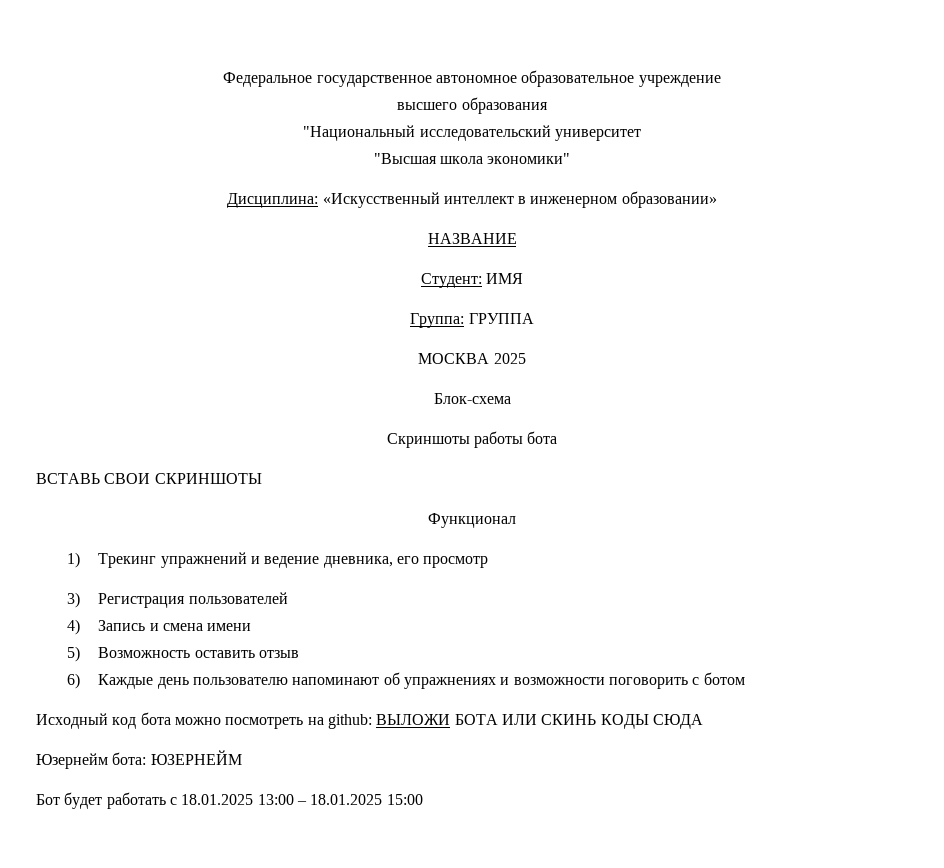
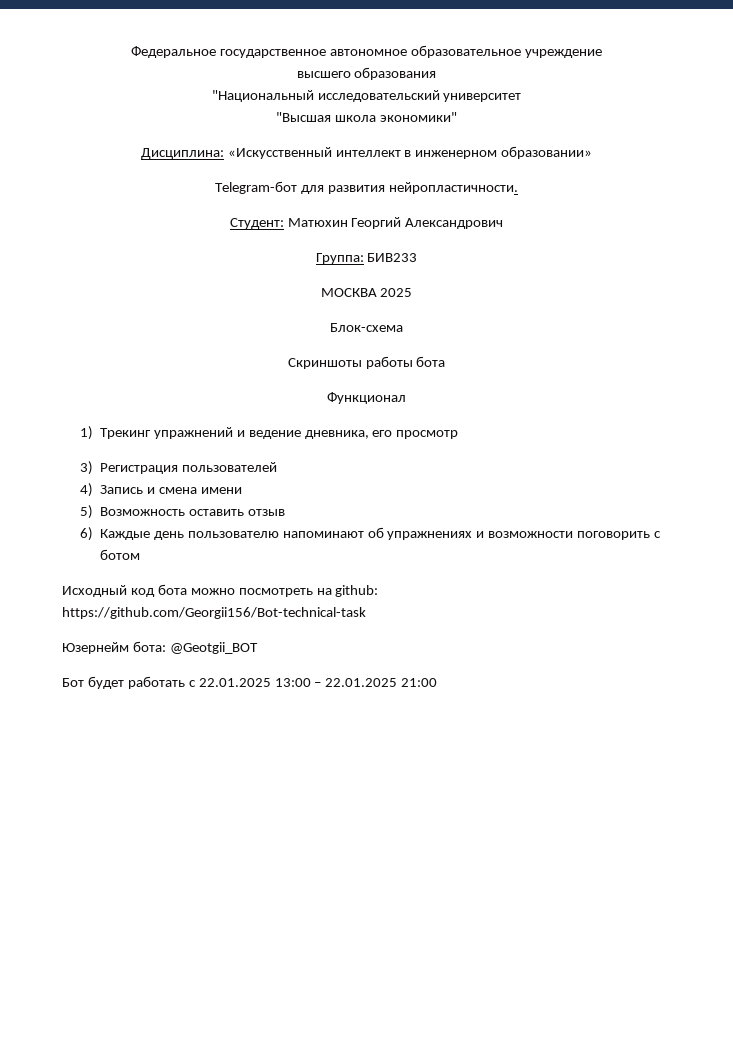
- НАЗВАНИЕ
- Студент: ИМЯ
+ Telegram-бот для развития нейропластичности.
+ Студент: Матюхин Георгий Александрович
- Группа: ГРУППА
+ Группа: БИВ233
- ВСТАВЬ СВОИ СКРИНШОТЫ
- Исходный код бота можно посмотреть на github: ВЫЛОЖИ БОТА ИЛИ СКИНЬ КОДЫ СЮДА
+ Исходный код бота можно посмотреть на github: https://github.com/Georgii156/Bot-technical-task
- Юзернейм бота: ЮЗЕРНЕЙМ
+ Юзернейм бота: @Geotgii_BOT
- Бот будет работать с 18.01.2025 13:00 – 18.01.2025 15:00
+ Бот будет работать с 22.01.2025 13:00 – 22.01.2025 21:00

